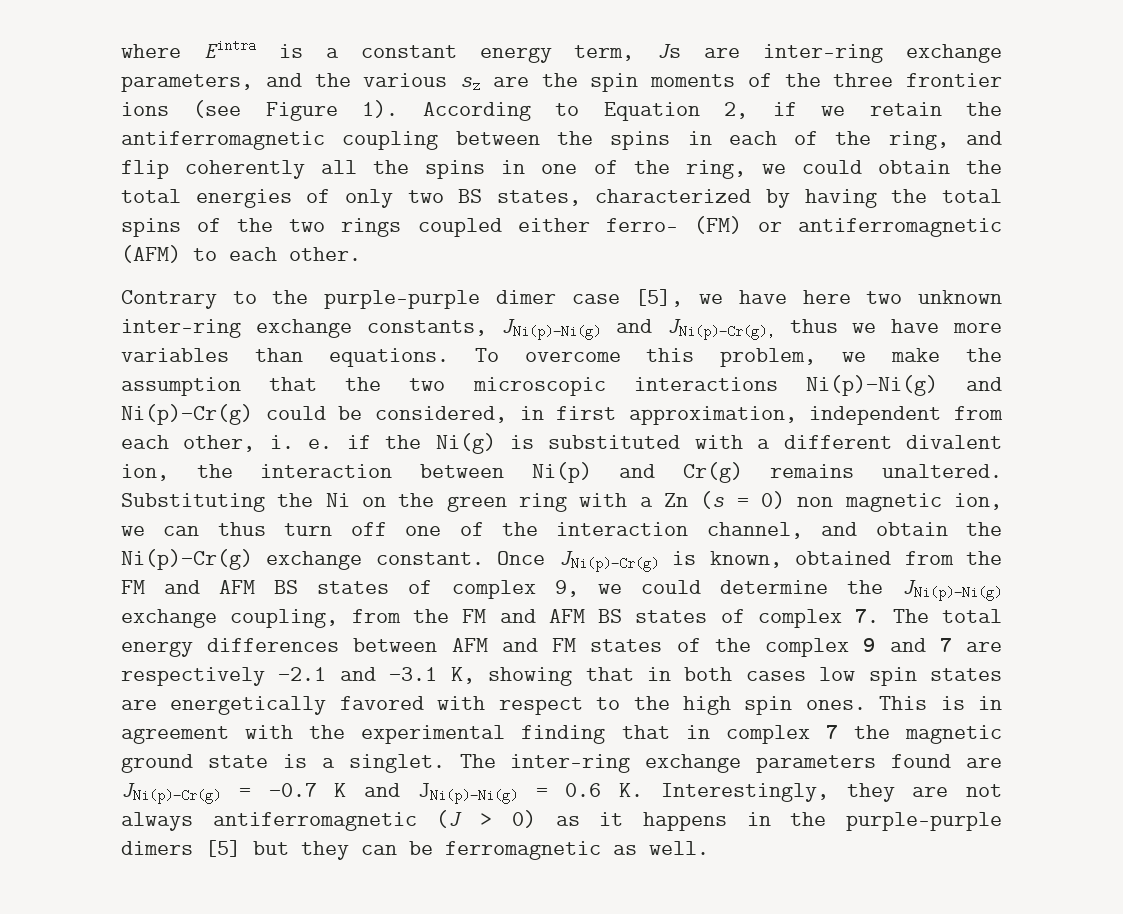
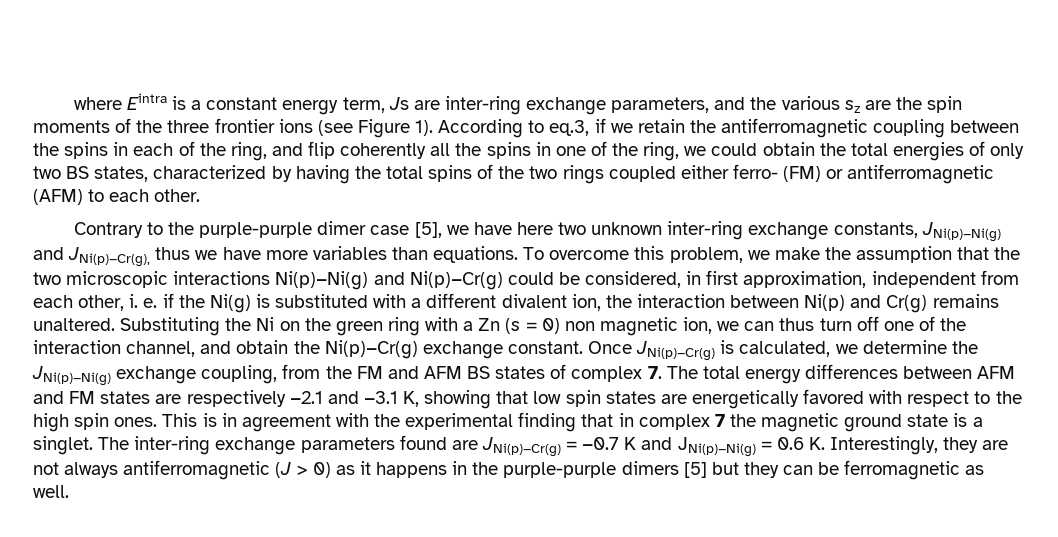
- According to Equation 2, if we retain the antiferromagnetic coupling between the spins in each of the ring, and flip coherently all the spins in one of the ring, we could obtain the total energies of only two BS states, characterized by having the total spins of the two rings coupled either ferro- (FM) or antiferromagnetic (AFM) to each other.
+ According to eq.3, if we retain the antiferromagnetic coupling between the spins in each of the ring, and flip coherently all the spins in one of the ring, we could obtain the total energies of only two BS states, characterized by having the total spins of the two rings coupled either ferro- (FM) or antiferromagnetic (AFM) to each other.
- Once JNi(p)−Cr(g) is known, obtained from the FM and AFM BS states of complex 9, we could determine the JNi(p)−Ni(g) exchange coupling, from the FM and AFM BS states of complex 7. The total energy differences between AFM and FM states of the complex 9 and 7 are respectively −2.1 and −3.1 K, showing that in both cases low spin states are energetically favored with respect to the high spin ones.
+ Once JNi(p)−Cr(g) is calculated, we determine the JNi(p)−Ni(g) exchange coupling, from the FM and AFM BS states of complex 7. The total energy differences between AFM and FM states are respectively −2.1 and −3.1 K, showing that low spin states are energetically favored with respect to the high spin ones.

